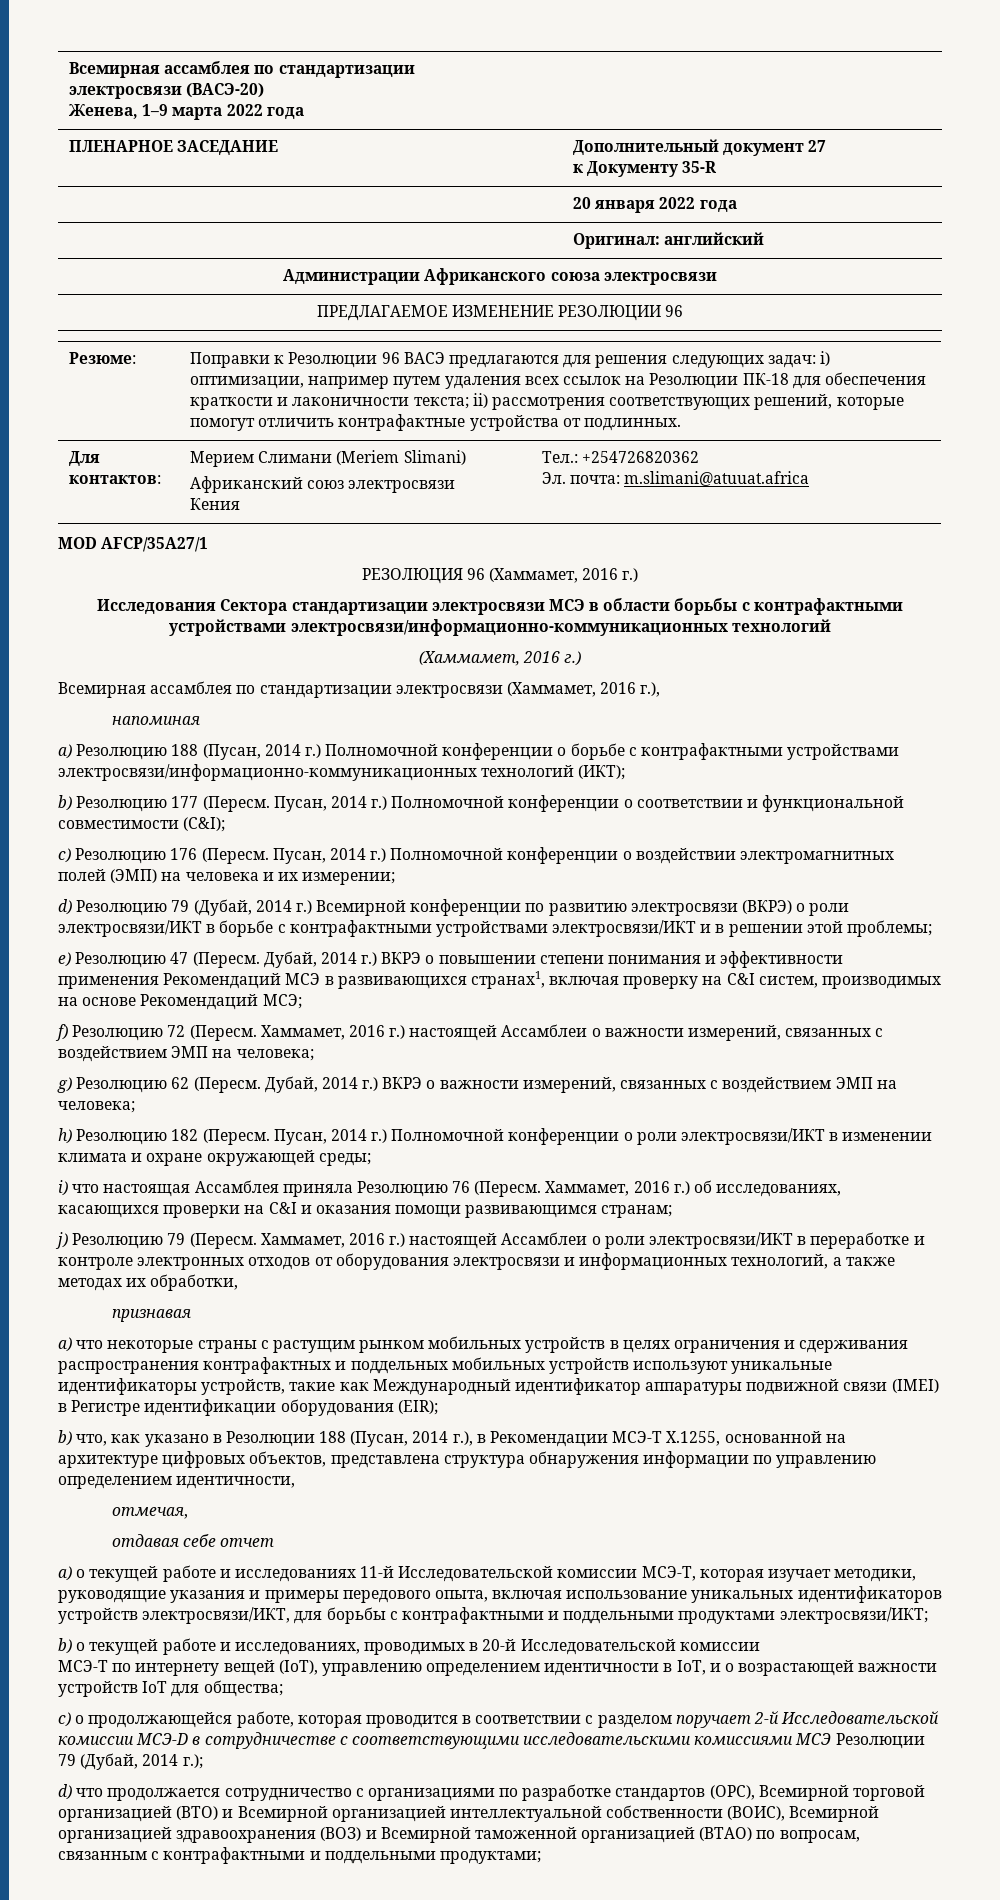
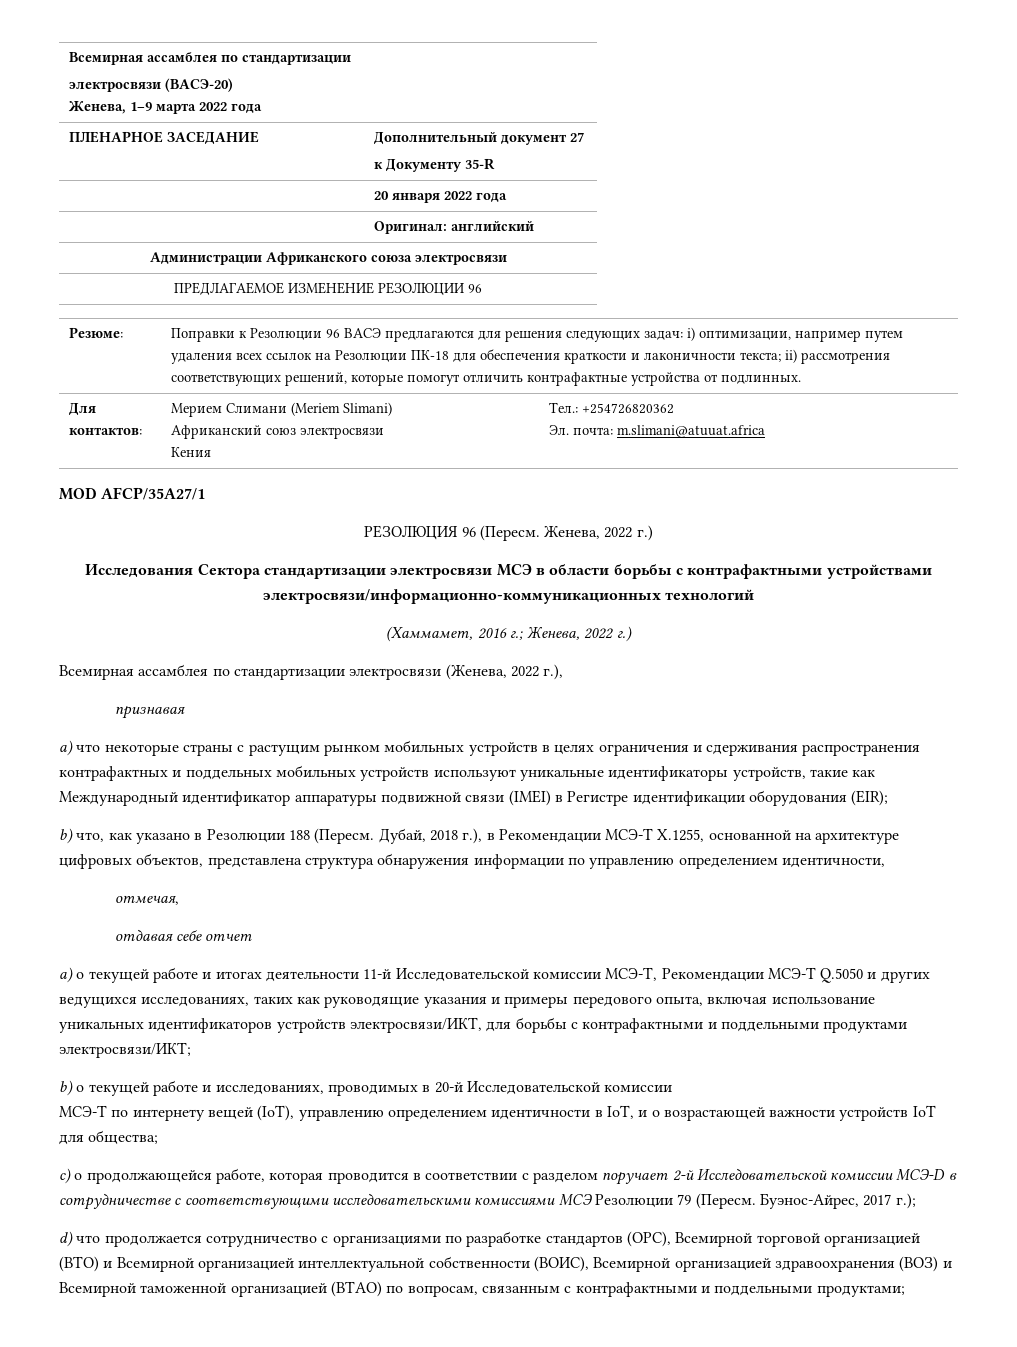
- РЕЗОЛЮЦИЯ 96 (Хаммамет, 2016 г.)
+ РЕЗОЛЮЦИЯ 96 (Пересм. Женева, 2022 г.)
  Исследования Сектора стандартизации электросвязи МСЭ в области борьбы с контрафактными устройствами электросвязи/информационно-коммуникационных технологий
- (Хаммамет, 2016 г.)
+ (Хаммамет, 2016 г.; Женева, 2022 г.)
- Всемирная ассамблея по стандартизации электросвязи (Хаммамет, 2016 г.),
- напоминая
- a) Резолюцию 188 (Пусан, 2014 г.) Полномочной конференции о борьбе с контрафактными устройствами электросвязи/информационно-коммуникационных технологий (ИКТ);
- b) Резолюцию 177 (Пересм. Пусан, 2014 г.) Полномочной конференции о соответствии и функциональной совместимости (C&I);
- c) Резолюцию 176 (Пересм. Пусан, 2014 г.) Полномочной конференции о воздействии электромагнитных полей (ЭМП) на человека и их измерении;
- d) Резолюцию 79 (Дубай, 2014 г.) Всемирной конференции по развитию электросвязи (ВКРЭ) о роли электросвязи/ИКТ в борьбе с контрафактными устройствами электросвязи/ИКТ и в решении этой проблемы;
- e) Резолюцию 47 (Пересм. Дубай, 2014 г.) ВКРЭ о повышении степени понимания и эффективности применения Рекомендаций МСЭ в развивающихся странах1, включая проверку на C&I систем, производимых на основе Рекомендаций МСЭ;
- f) Резолюцию 72 (Пересм. Хаммамет, 2016 г.) настоящей Ассамблеи о важности измерений, связанных с воздействием ЭМП на человека;
- g) Резолюцию 62 (Пересм. Дубай, 2014 г.) ВКРЭ о важности измерений, связанных с воздействием ЭМП на человека;
- h) Резолюцию 182 (Пересм. Пусан, 2014 г.) Полномочной конференции о роли электросвязи/ИКТ в изменении климата и охране окружающей среды;
- i) что настоящая Ассамблея приняла Резолюцию 76 (Пересм. Хаммамет, 2016 г.) об исследованиях, касающихся проверки на C&I и оказания помощи развивающимся странам;
- j) Резолюцию 79 (Пересм. Хаммамет, 2016 г.) настоящей Ассамблеи о роли электросвязи/ИКТ в переработке и контроле электронных отходов от оборудования электросвязи и информационных технологий, а также методах их обработки,
+ Всемирная ассамблея по стандартизации электросвязи (Женева, 2022 г.),
- b) что, как указано в Резолюции 188 (Пусан, 2014 г.), в Рекомендации МСЭ-Т X.1255, основанной на архитектуре цифровых объектов, представлена структура обнаружения информации по управлению определением идентичности,
+ b) что, как указано в Резолюции 188 (Пересм. Дубай, 2018 г.), в Рекомендации МСЭ-Т X.1255, основанной на архитектуре цифровых объектов, представлена структура обнаружения информации по управлению определением идентичности,
- a) о текущей работе и исследованиях 11-й Исследовательской комиссии МСЭ-Т, которая изучает методики, руководящие указания и примеры передового опыта, включая использование уникальных идентификаторов устройств электросвязи/ИКТ, для борьбы с контрафактными и поддельными продуктами электросвязи/ИКТ;
+ a) о текущей работе и итогах деятельности 11-й Исследовательской комиссии МСЭ-Т, Рекомендации МСЭ-Т Q.5050 и других ведущихся исследованиях, таких как руководящие указания и примеры передового опыта, включая использование уникальных идентификаторов устройств электросвязи/ИКТ, для борьбы с контрафактными и поддельными продуктами электросвязи/ИКТ;
- c) о продолжающейся работе, которая проводится в соответствии с разделом поручает 2-й Исследовательской комиссии МСЭ-D в сотрудничестве с соответствующими исследовательскими комиссиями МСЭ Резолюции 79 (Дубай, 2014 г.);
+ c) о продолжающейся работе, которая проводится в соответствии с разделом поручает 2-й Исследовательской комиссии МСЭ-D в сотрудничестве с соответствующими исследовательскими комиссиями МСЭ Резолюции 79 (Пересм. Буэнос-Айрес, 2017 г.);

